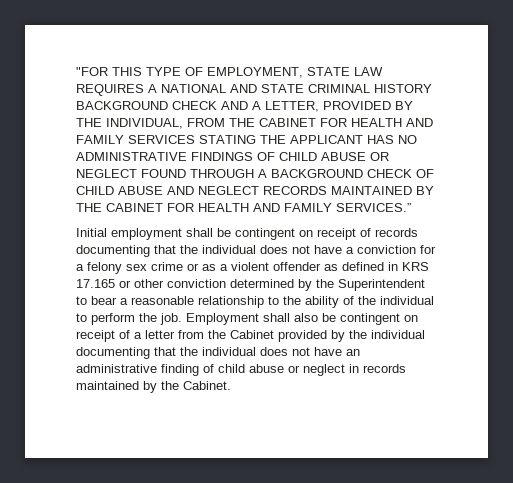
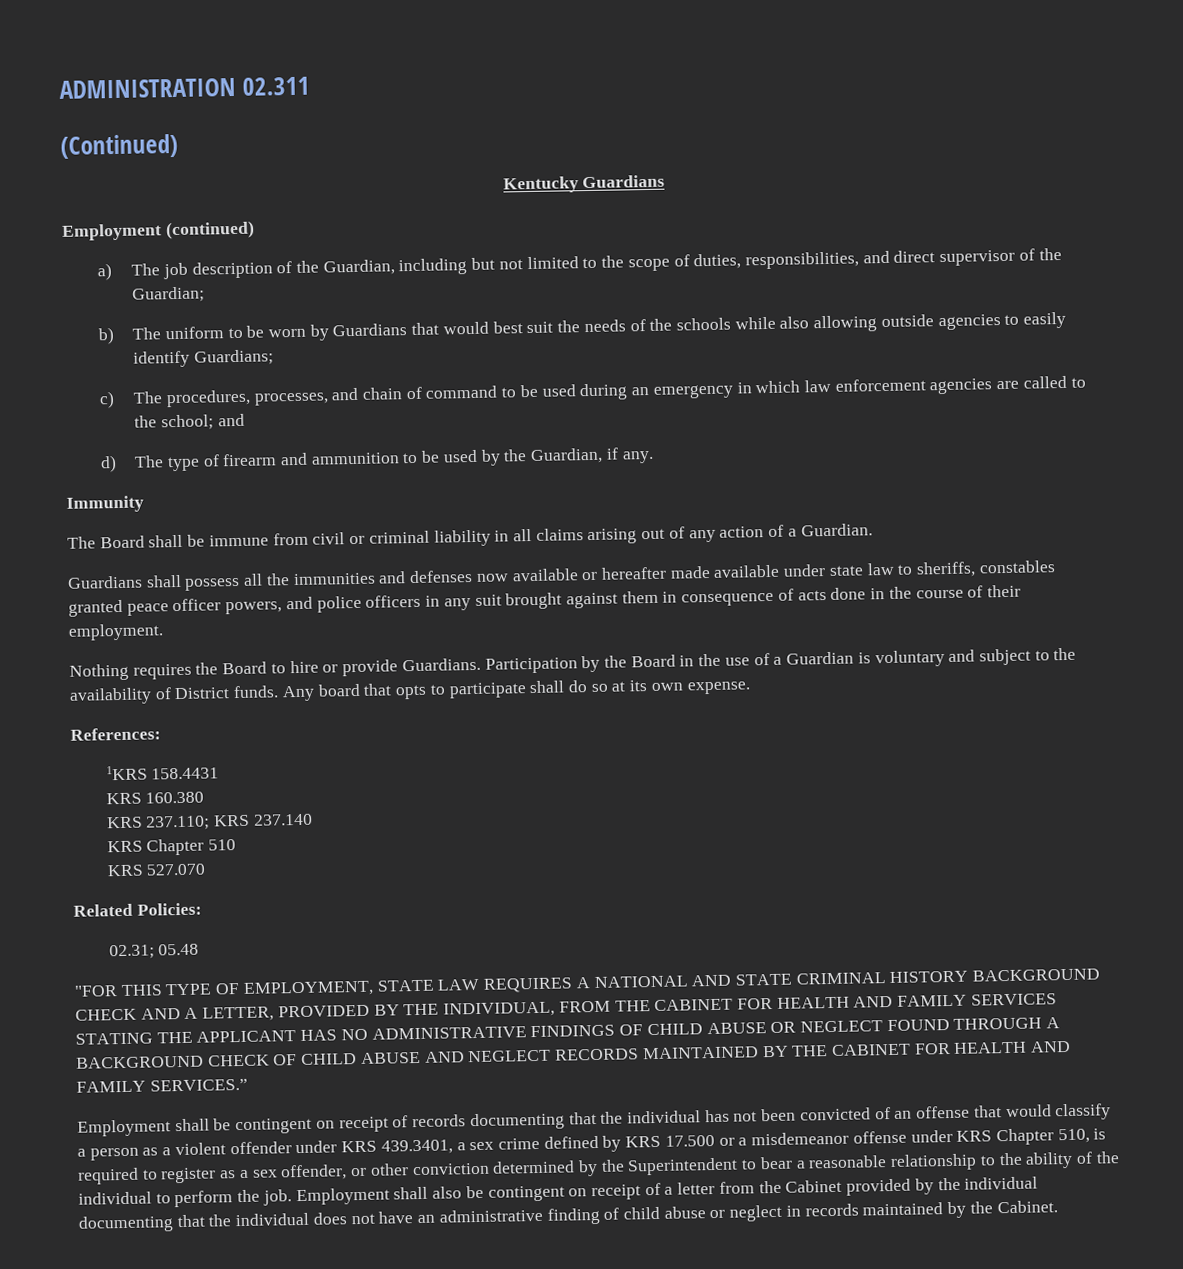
+ ADMINISTRATION 02.311
+ (Continued)
+ Kentucky Guardians
+ Employment (continued)
+ a) The job description of the Guardian, including but not limited to the scope of duties, responsibilities, and direct supervisor of the Guardian;
+ b) The uniform to be worn by Guardians that would best suit the needs of the schools while also allowing outside agencies to easily identify Guardians;
+ c) The procedures, processes, and chain of command to be used during an emergency in which law enforcement agencies are called to the school; and
+ d) The type of firearm and ammunition to be used by the Guardian, if any.
+ Immunity
+ The Board shall be immune from civil or criminal liability in all claims arising out of any action of a Guardian.
+ Guardians shall possess all the immunities and defenses now available or hereafter made available under state law to sheriffs, constables granted peace officer powers, and police officers in any suit brought against them in consequence of acts done in the course of their employment.
+ Nothing requires the Board to hire or provide Guardians. Participation by the Board in the use of a Guardian is voluntary and subject to the availability of District funds. Any board that opts to participate shall do so at its own expense.
+ References:
+ 1KRS 158.4431
+ KRS 160.380
+ KRS 237.110; KRS 237.140
+ KRS Chapter 510
+ KRS 527.070
+ Related Policies:
+ 02.31; 05.48
- Initial employment shall be contingent on receipt of records documenting that the individual does not have a conviction for a felony sex crime or as a violent offender as defined in KRS 17.165 or other conviction determined by the Superintendent to bear a reasonable relationship to the ability of the individual to perform the job.
+ Employment shall be contingent on receipt of records documenting that the individual has not been convicted of an offense that would classify a person as a violent offender under KRS 439.3401, a sex crime defined by KRS 17.500 or a misdemeanor offense under KRS Chapter 510, is required to register as a sex offender, or other conviction determined by the Superintendent to bear a reasonable relationship to the ability of the individual to perform the job.

